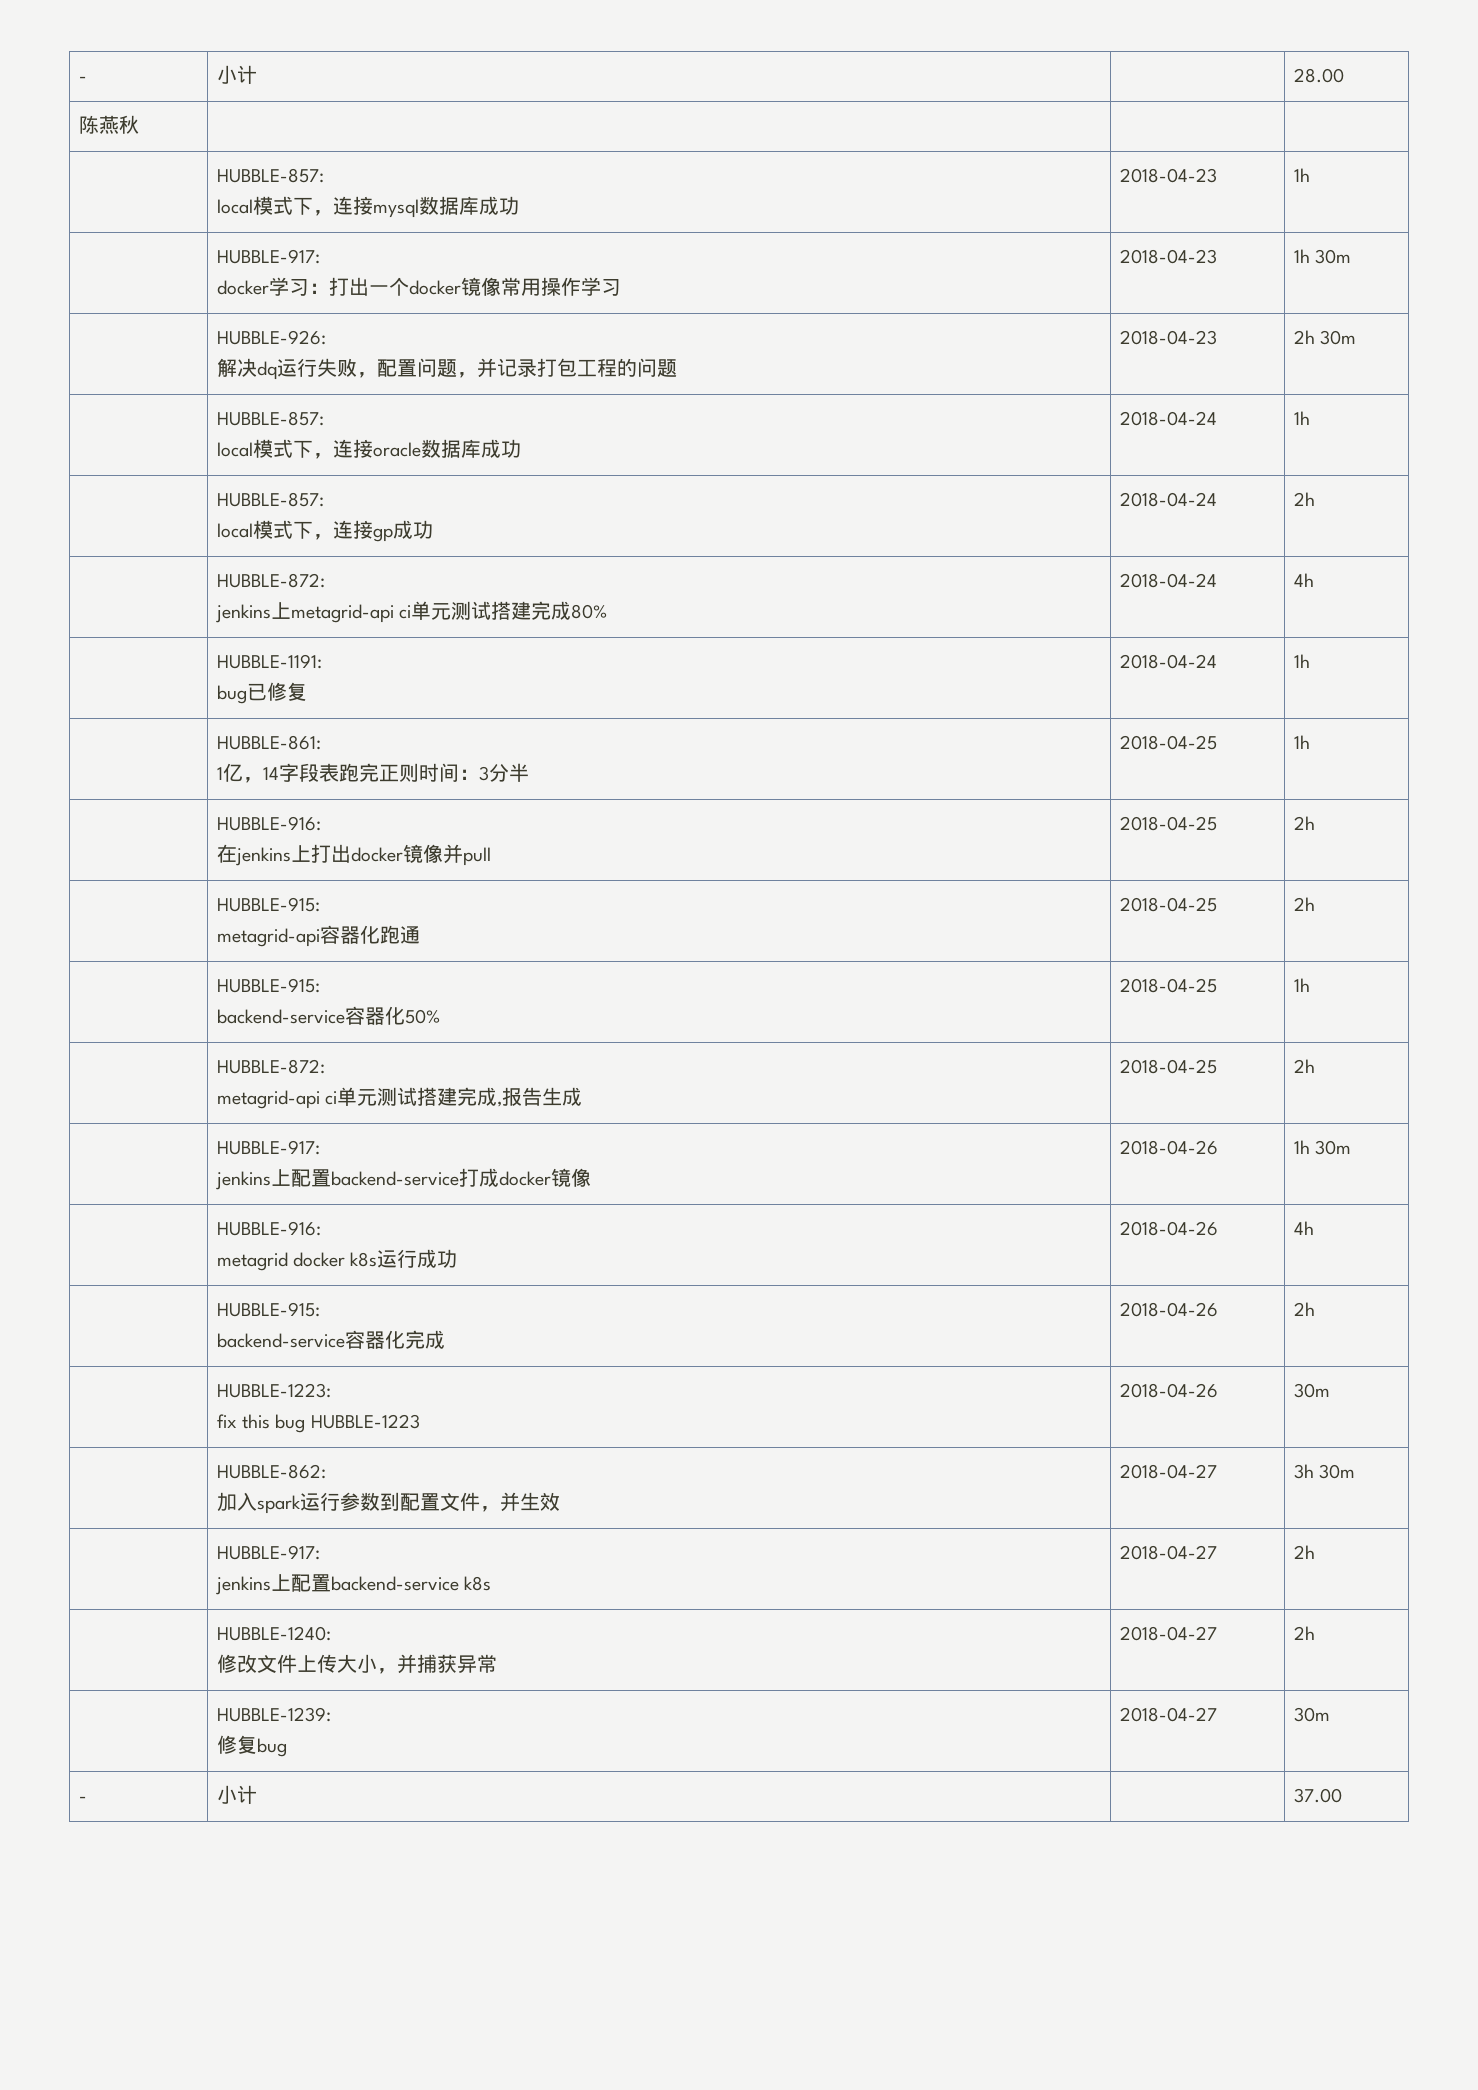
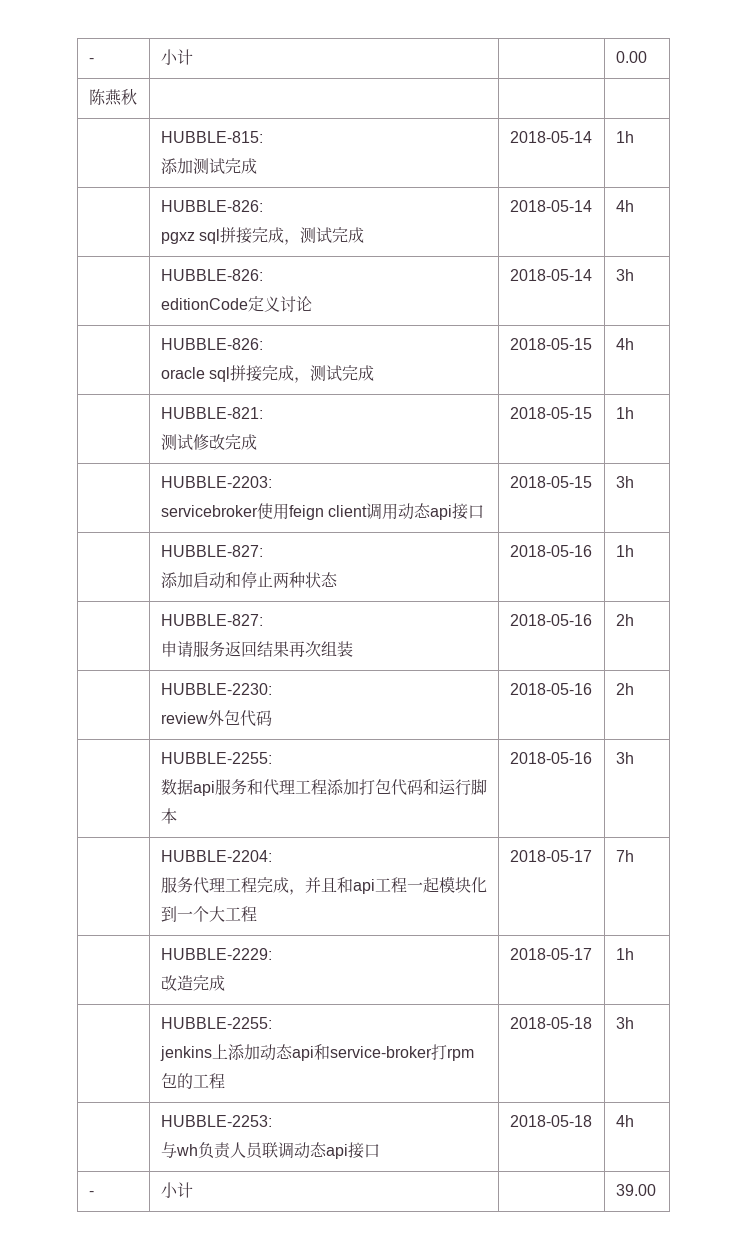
- - | 小计 | | 28.00
+ - | 小计 | | 0.00
  陈燕秋 | | |
- | HUBBLE-857:
- local模式下，连接mysql数据库成功 | 2018-04-23 | 1h
- | HUBBLE-917:
- docker学习：打出一个docker镜像常用操作学习 | 2018-04-23 | 1h 30m
- | HUBBLE-926:
- 解决dq运行失败，配置问题，并记录打包工程的问题 | 2018-04-23 | 2h 30m
- | HUBBLE-857:
- local模式下，连接oracle数据库成功 | 2018-04-24 | 1h
- | HUBBLE-857:
- local模式下，连接gp成功 | 2018-04-24 | 2h
- | HUBBLE-872:
- jenkins上metagrid-api ci单元测试搭建完成80% | 2018-04-24 | 4h
- | HUBBLE-1191:
- bug已修复 | 2018-04-24 | 1h
- | HUBBLE-861:
- 1亿，14字段表跑完正则时间：3分半 | 2018-04-25 | 1h
- | HUBBLE-916:
- 在jenkins上打出docker镜像并pull | 2018-04-25 | 2h
- | HUBBLE-915:
- metagrid-api容器化跑通 | 2018-04-25 | 2h
- | HUBBLE-915:
- backend-service容器化50% | 2018-04-25 | 1h
- | HUBBLE-872:
- metagrid-api ci单元测试搭建完成,报告生成 | 2018-04-25 | 2h
- | HUBBLE-917:
- jenkins上配置backend-service打成docker镜像 | 2018-04-26 | 1h 30m
- | HUBBLE-916:
- metagrid docker k8s运行成功 | 2018-04-26 | 4h
- | HUBBLE-915:
- backend-service容器化完成 | 2018-04-26 | 2h
- | HUBBLE-1223:
- fix this bug HUBBLE-1223 | 2018-04-26 | 30m
- | HUBBLE-862:
- 加入spark运行参数到配置文件，并生效 | 2018-04-27 | 3h 30m
- | HUBBLE-917:
- jenkins上配置backend-service k8s | 2018-04-27 | 2h
- | HUBBLE-1240:
- 修改文件上传大小，并捕获异常 | 2018-04-27 | 2h
- | HUBBLE-1239:
- 修复bug | 2018-04-27 | 30m
- - | 小计 | | 37.00
+ | HUBBLE-815:
+ 添加测试完成 | 2018-05-14 | 1h
+ | HUBBLE-826:
+ pgxz sql拼接完成，测试完成 | 2018-05-14 | 4h
+ | HUBBLE-826:
+ editionCode定义讨论 | 2018-05-14 | 3h
+ | HUBBLE-826:
+ oracle sql拼接完成，测试完成 | 2018-05-15 | 4h
+ | HUBBLE-821:
+ 测试修改完成 | 2018-05-15 | 1h
+ | HUBBLE-2203:
+ servicebroker使用feign client调用动态api接口 | 2018-05-15 | 3h
+ | HUBBLE-827:
+ 添加启动和停止两种状态 | 2018-05-16 | 1h
+ | HUBBLE-827:
+ 申请服务返回结果再次组装 | 2018-05-16 | 2h
+ | HUBBLE-2230:
+ review外包代码 | 2018-05-16 | 2h
+ | HUBBLE-2255:
+ 数据api服务和代理工程添加打包代码和运行脚本 | 2018-05-16 | 3h
+ | HUBBLE-2204:
+ 服务代理工程完成，并且和api工程一起模块化到一个大工程 | 2018-05-17 | 7h
+ | HUBBLE-2229:
+ 改造完成 | 2018-05-17 | 1h
+ | HUBBLE-2255:
+ jenkins上添加动态api和service-broker打rpm包的工程 | 2018-05-18 | 3h
+ | HUBBLE-2253:
+ 与wh负责人员联调动态api接口 | 2018-05-18 | 4h
+ - | 小计 | | 39.00

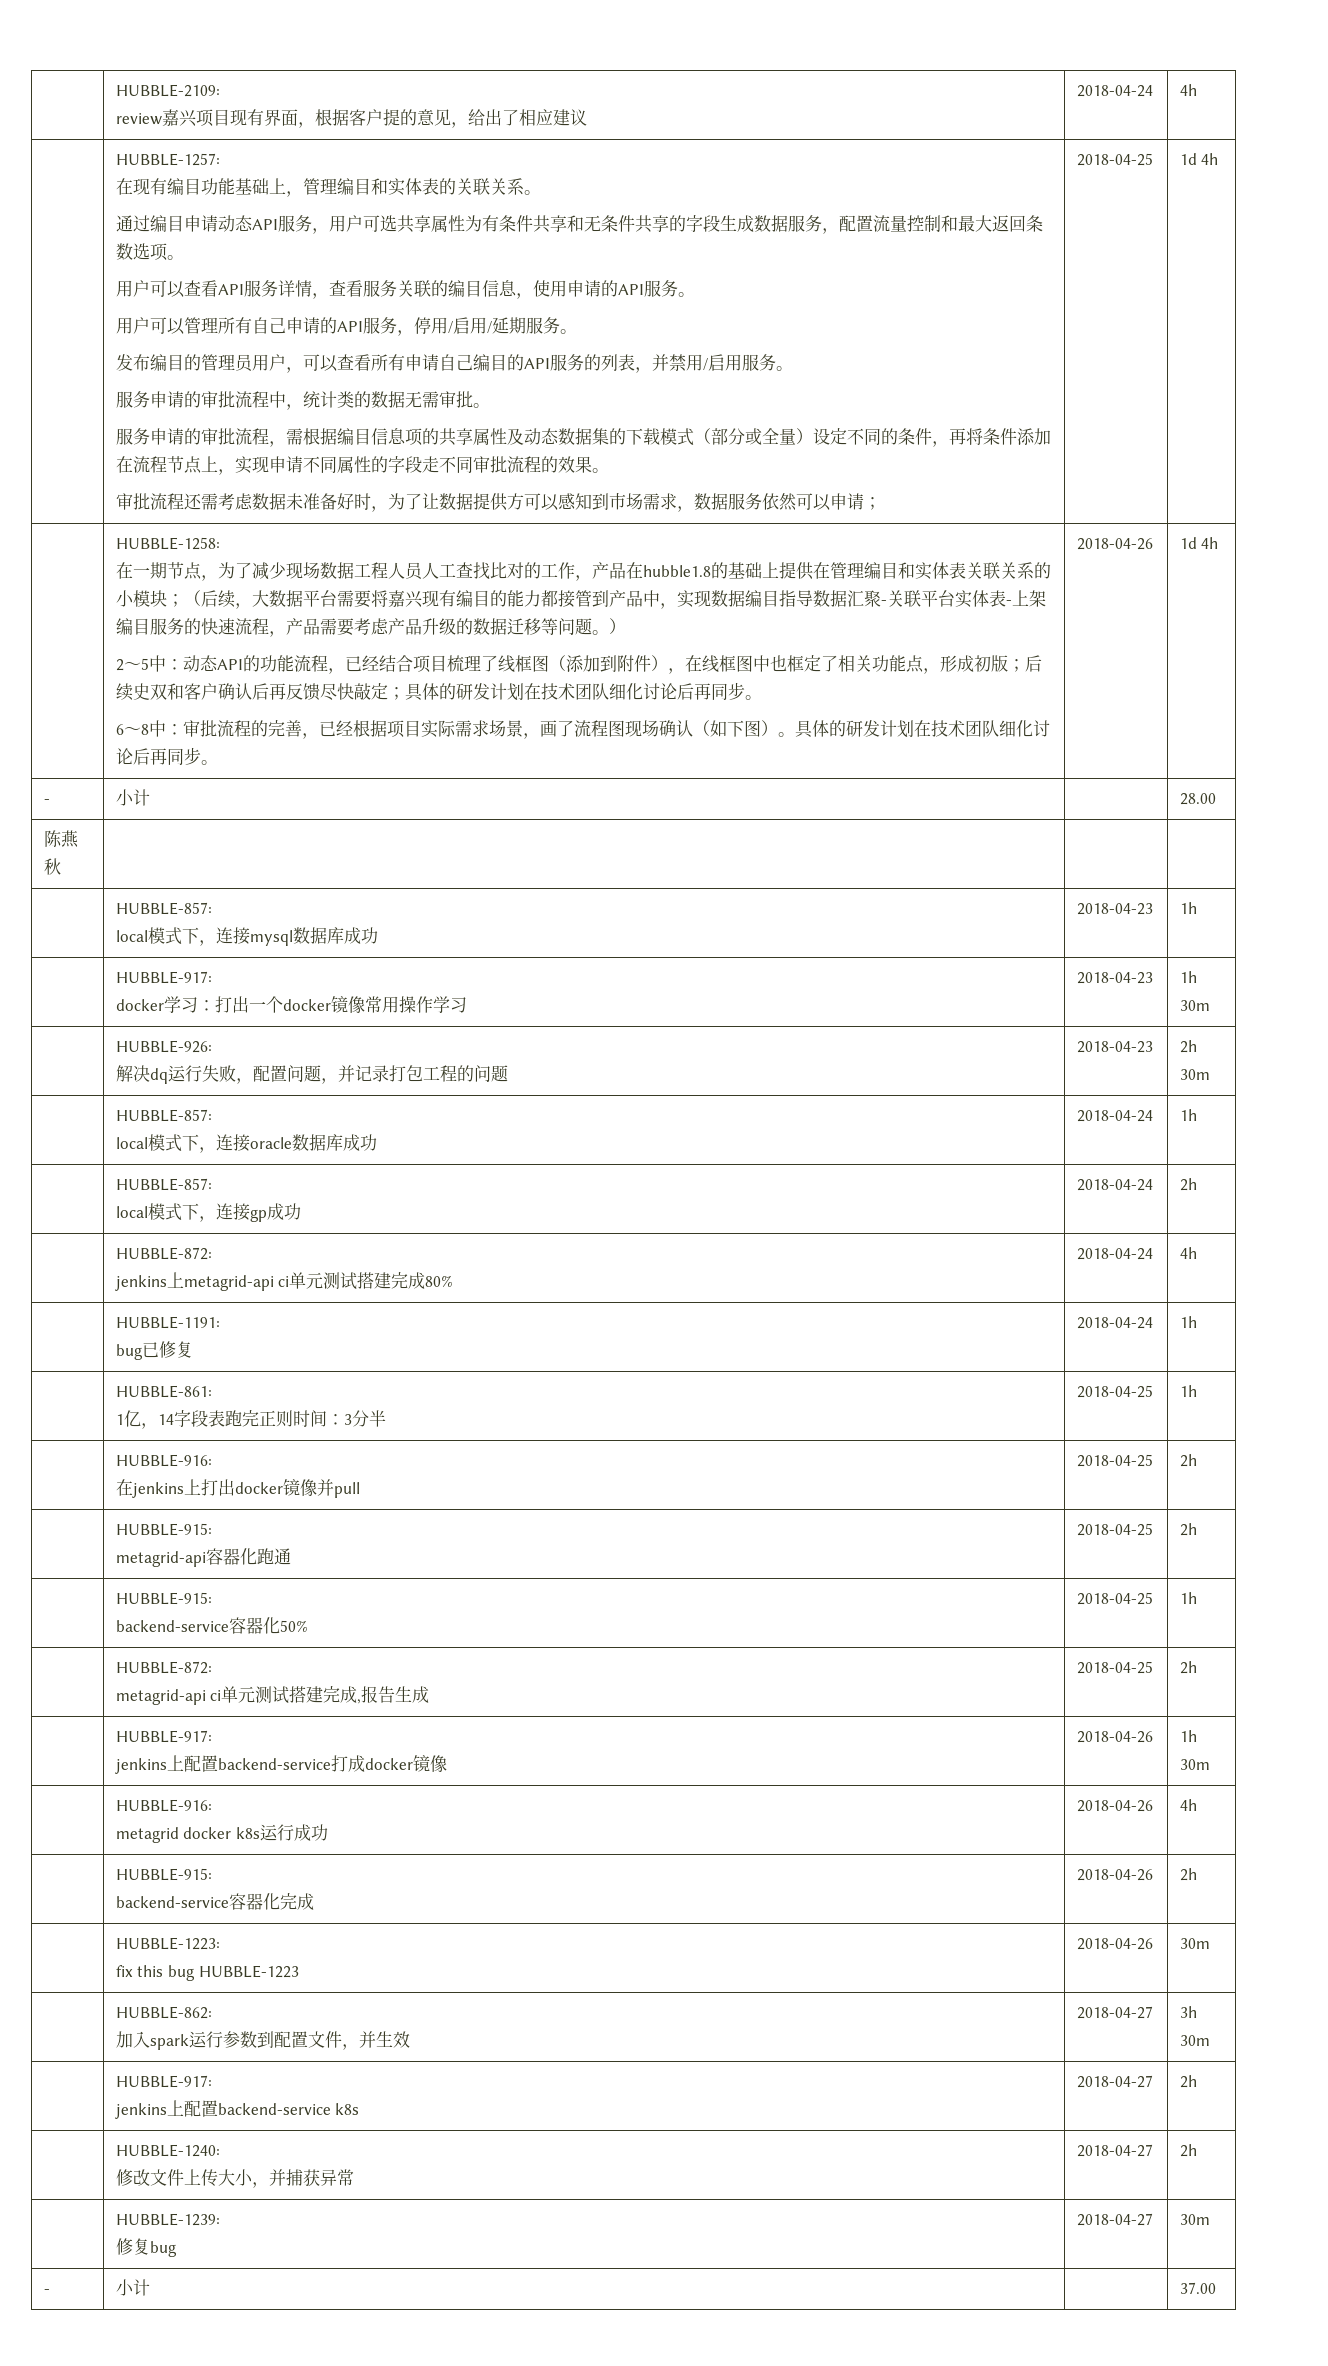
- - | 小计 | | 0.00
+ | HUBBLE-2109:
+ review嘉兴项目现有界面，根据客户提的意见，给出了相应建议 | 2018-04-24 | 4h
+ | HUBBLE-1257:
+ 在现有编目功能基础上，管理编目和实体表的关联关系。
+ 通过编目申请动态API服务，用户可选共享属性为有条件共享和无条件共享的字段生成数据服务，配置流量控制和最大返回条数选项。
+ 用户可以查看API服务详情，查看服务关联的编目信息，使用申请的API服务。
+ 用户可以管理所有自己申请的API服务，停用/启用/延期服务。
+ 发布编目的管理员用户，可以查看所有申请自己编目的API服务的列表，并禁用/启用服务。
+ 服务申请的审批流程中，统计类的数据无需审批。
+ 服务申请的审批流程，需根据编目信息项的共享属性及动态数据集的下载模式（部分或全量）设定不同的条件，再将条件添加在流程节点上，实现申请不同属性的字段走不同审批流程的效果。
+ 审批流程还需考虑数据未准备好时，为了让数据提供方可以感知到市场需求，数据服务依然可以申请； | 2018-04-25 | 1d 4h
+ | HUBBLE-1258:
+ 在一期节点，为了减少现场数据工程人员人工查找比对的工作，产品在hubble1.8的基础上提供在管理编目和实体表关联关系的小模块；（后续，大数据平台需要将嘉兴现有编目的能力都接管到产品中，实现数据编目指导数据汇聚-关联平台实体表-上架编目服务的快速流程，产品需要考虑产品升级的数据迁移等问题。）
+ 2～5中：动态API的功能流程，已经结合项目梳理了线框图（添加到附件），在线框图中也框定了相关功能点，形成初版；后续史双和客户确认后再反馈尽快敲定；具体的研发计划在技术团队细化讨论后再同步。
+ 6～8中：审批流程的完善，已经根据项目实际需求场景，画了流程图现场确认（如下图）。具体的研发计划在技术团队细化讨论后再同步。 | 2018-04-26 | 1d 4h
+ - | 小计 | | 28.00
  陈燕秋 | | |
- | HUBBLE-815:
- 添加测试完成 | 2018-05-14 | 1h
- | HUBBLE-826:
- pgxz sql拼接完成，测试完成 | 2018-05-14 | 4h
- | HUBBLE-826:
- editionCode定义讨论 | 2018-05-14 | 3h
- | HUBBLE-826:
- oracle sql拼接完成，测试完成 | 2018-05-15 | 4h
- | HUBBLE-821:
- 测试修改完成 | 2018-05-15 | 1h
- | HUBBLE-2203:
- servicebroker使用feign client调用动态api接口 | 2018-05-15 | 3h
- | HUBBLE-827:
- 添加启动和停止两种状态 | 2018-05-16 | 1h
- | HUBBLE-827:
- 申请服务返回结果再次组装 | 2018-05-16 | 2h
- | HUBBLE-2230:
- review外包代码 | 2018-05-16 | 2h
- | HUBBLE-2255:
- 数据api服务和代理工程添加打包代码和运行脚本 | 2018-05-16 | 3h
- | HUBBLE-2204:
- 服务代理工程完成，并且和api工程一起模块化到一个大工程 | 2018-05-17 | 7h
- | HUBBLE-2229:
- 改造完成 | 2018-05-17 | 1h
- | HUBBLE-2255:
- jenkins上添加动态api和service-broker打rpm包的工程 | 2018-05-18 | 3h
- | HUBBLE-2253:
- 与wh负责人员联调动态api接口 | 2018-05-18 | 4h
- - | 小计 | | 39.00
+ | HUBBLE-857:
+ local模式下，连接mysql数据库成功 | 2018-04-23 | 1h
+ | HUBBLE-917:
+ docker学习：打出一个docker镜像常用操作学习 | 2018-04-23 | 1h 30m
+ | HUBBLE-926:
+ 解决dq运行失败，配置问题，并记录打包工程的问题 | 2018-04-23 | 2h 30m
+ | HUBBLE-857:
+ local模式下，连接oracle数据库成功 | 2018-04-24 | 1h
+ | HUBBLE-857:
+ local模式下，连接gp成功 | 2018-04-24 | 2h
+ | HUBBLE-872:
+ jenkins上metagrid-api ci单元测试搭建完成80% | 2018-04-24 | 4h
+ | HUBBLE-1191:
+ bug已修复 | 2018-04-24 | 1h
+ | HUBBLE-861:
+ 1亿，14字段表跑完正则时间：3分半 | 2018-04-25 | 1h
+ | HUBBLE-916:
+ 在jenkins上打出docker镜像并pull | 2018-04-25 | 2h
+ | HUBBLE-915:
+ metagrid-api容器化跑通 | 2018-04-25 | 2h
+ | HUBBLE-915:
+ backend-service容器化50% | 2018-04-25 | 1h
+ | HUBBLE-872:
+ metagrid-api ci单元测试搭建完成,报告生成 | 2018-04-25 | 2h
+ | HUBBLE-917:
+ jenkins上配置backend-service打成docker镜像 | 2018-04-26 | 1h 30m
+ | HUBBLE-916:
+ metagrid docker k8s运行成功 | 2018-04-26 | 4h
+ | HUBBLE-915:
+ backend-service容器化完成 | 2018-04-26 | 2h
+ | HUBBLE-1223:
+ fix this bug HUBBLE-1223 | 2018-04-26 | 30m
+ | HUBBLE-862:
+ 加入spark运行参数到配置文件，并生效 | 2018-04-27 | 3h 30m
+ | HUBBLE-917:
+ jenkins上配置backend-service k8s | 2018-04-27 | 2h
+ | HUBBLE-1240:
+ 修改文件上传大小，并捕获异常 | 2018-04-27 | 2h
+ | HUBBLE-1239:
+ 修复bug | 2018-04-27 | 30m
+ - | 小计 | | 37.00

